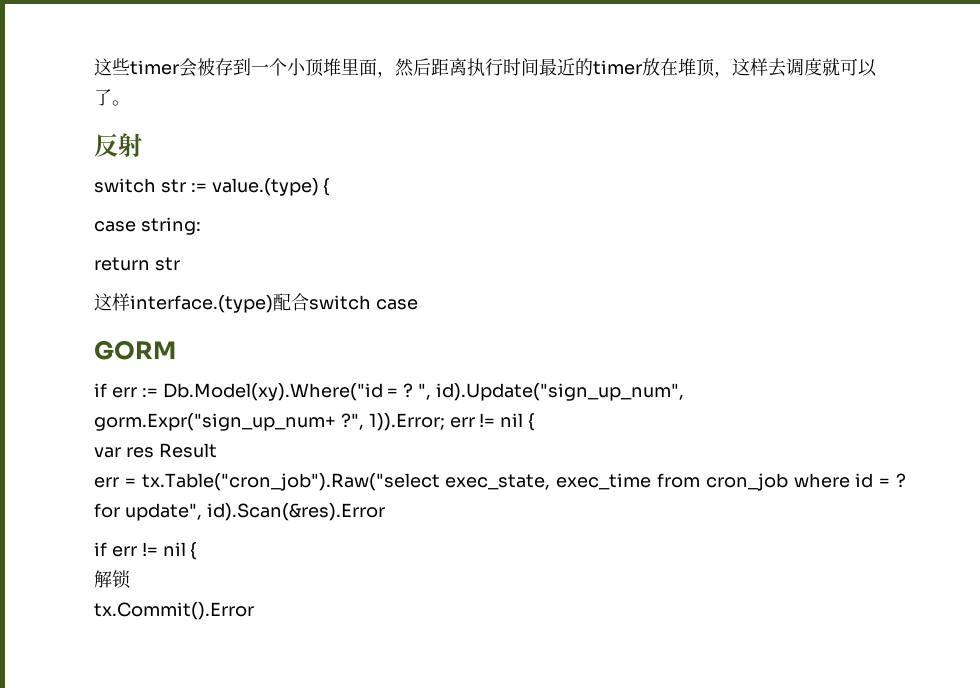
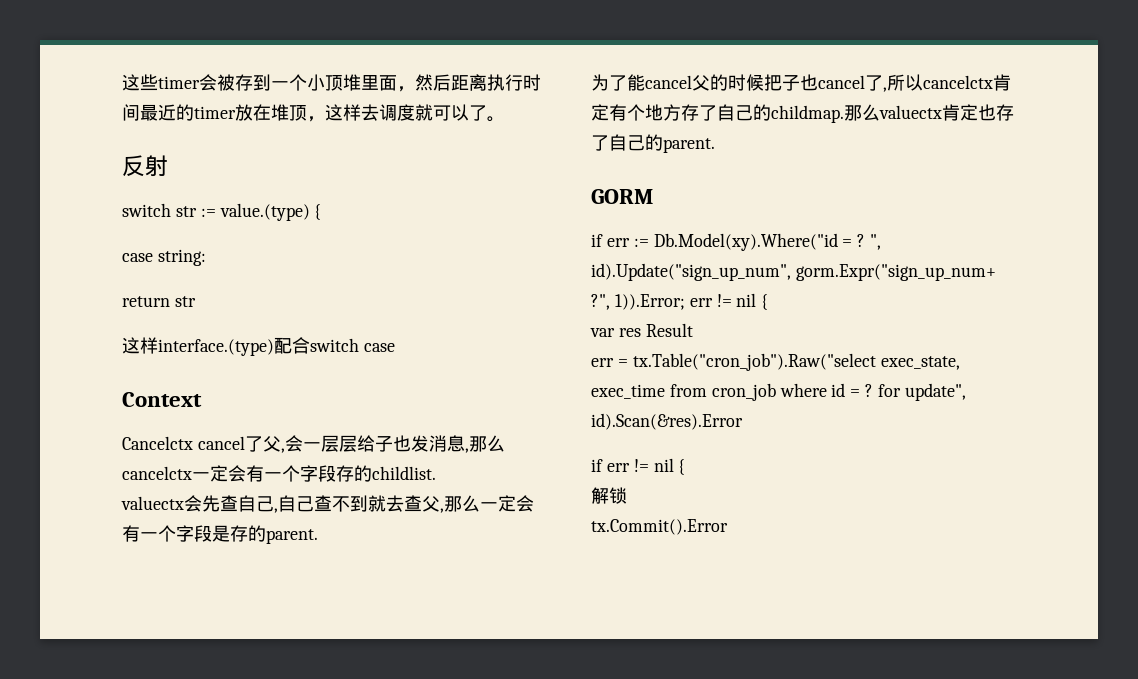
+ Context
+ Cancelctx cancel了父,会一层层给子也发消息,那么cancelctx一定会有一个字段存的childlist.
+ valuectx会先查自己,自己查不到就去查父,那么一定会有一个字段是存的parent.
+ 为了能cancel父的时候把子也cancel了,所以cancelctx肯定有个地方存了自己的childmap.那么valuectx肯定也存了自己的parent.

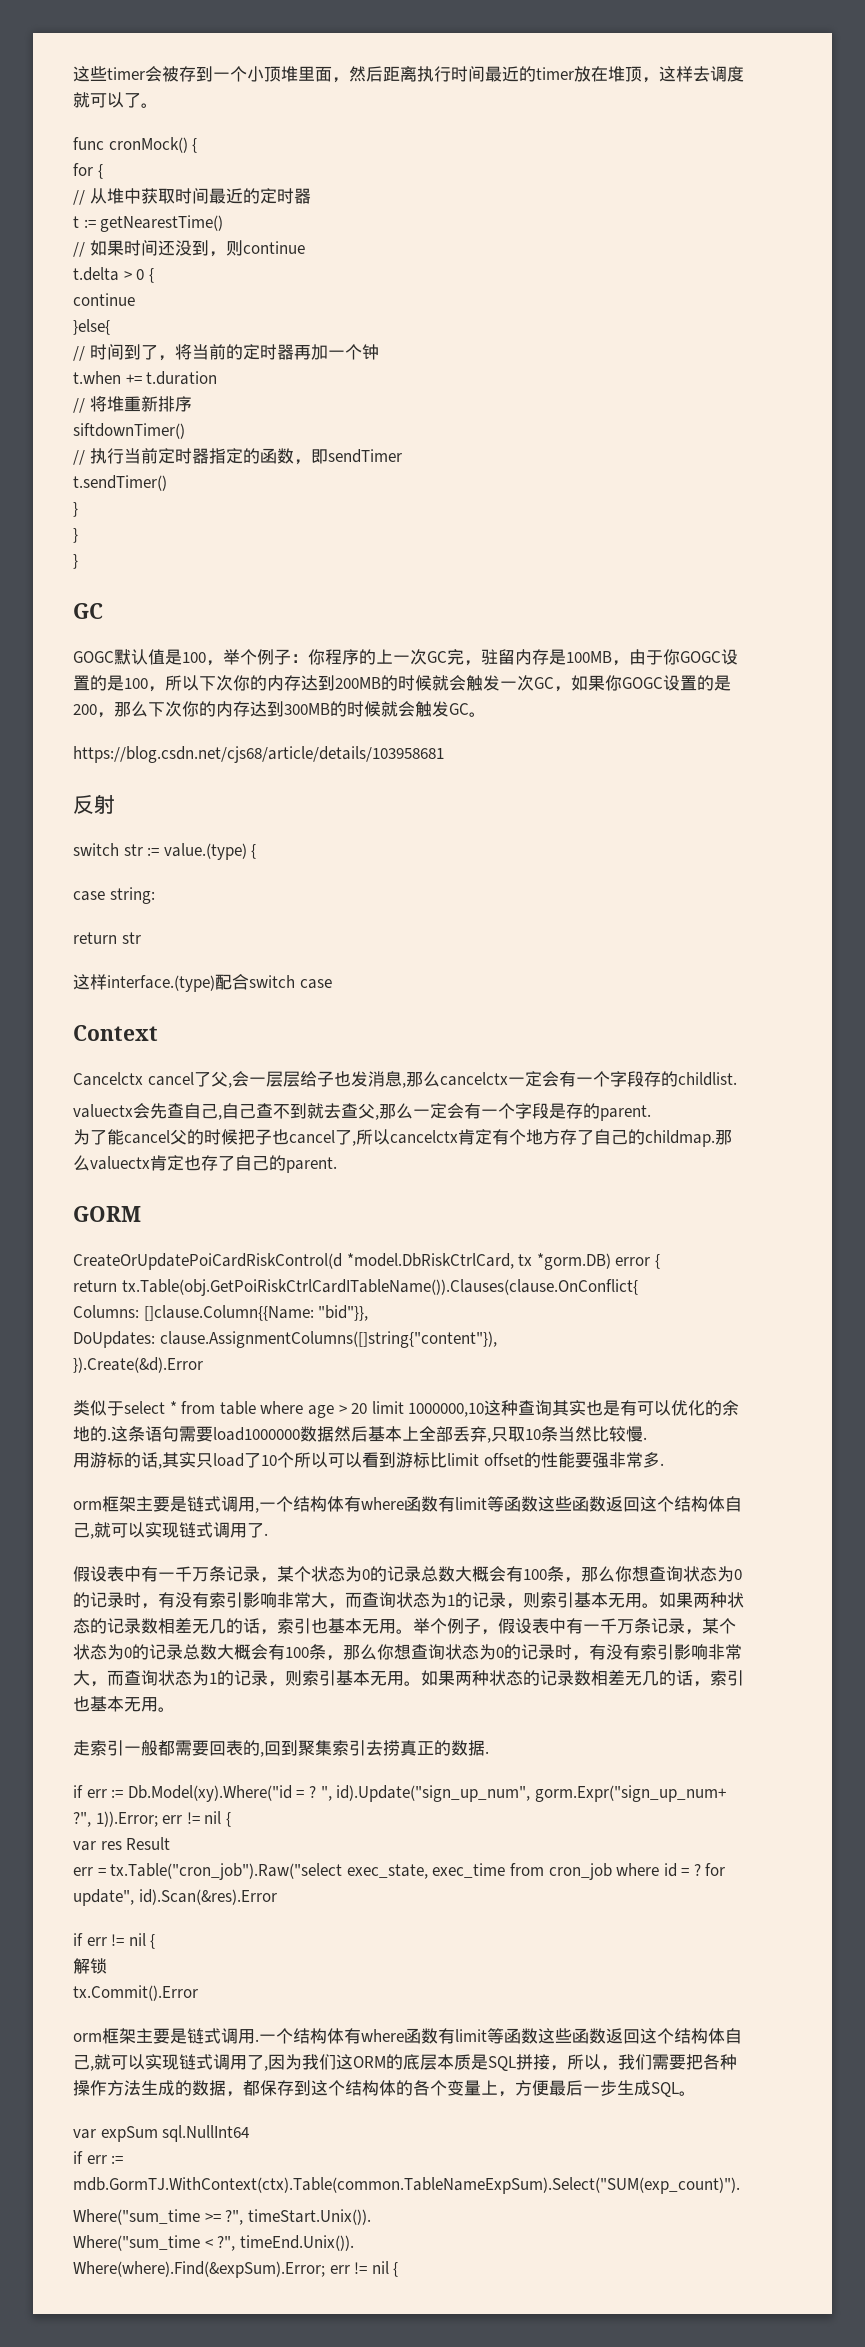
+ func cronMock() {
+ for {
+ // 从堆中获取时间最近的定时器
+ t := getNearestTime()
+ // 如果时间还没到，则continue
+ t.delta > 0 {
+ continue
+ }else{
+ // 时间到了，将当前的定时器再加一个钟
+ t.when += t.duration
+ // 将堆重新排序
+ siftdownTimer()
+ // 执行当前定时器指定的函数，即sendTimer
+ t.sendTimer()
+ }
+ }
+ }
+ GC
+ GOGC默认值是100，举个例子：你程序的上一次GC完，驻留内存是100MB，由于你GOGC设置的是100，所以下次你的内存达到200MB的时候就会触发一次GC，如果你GOGC设置的是200，那么下次你的内存达到300MB的时候就会触发GC。
+ https://blog.csdn.net/cjs68/article/details/103958681
+ CreateOrUpdatePoiCardRiskControl(d *model.DbRiskCtrlCard, tx *gorm.DB) error {
+ return tx.Table(obj.GetPoiRiskCtrlCardITableName()).Clauses(clause.OnConflict{
+ Columns: []clause.Column{{Name: "bid"}},
+ DoUpdates: clause.AssignmentColumns([]string{"content"}),
+ }).Create(&d).Error
+ 类似于select * from table where age > 20 limit 1000000,10这种查询其实也是有可以优化的余地的.这条语句需要load1000000数据然后基本上全部丢弃,只取10条当然比较慢.
+ 用游标的话,其实只load了10个所以可以看到游标比limit offset的性能要强非常多.
+ orm框架主要是链式调用,一个结构体有where函数有limit等函数这些函数返回这个结构体自己,就可以实现链式调用了.
+ 假设表中有一千万条记录，某个状态为0的记录总数大概会有100条，那么你想查询状态为0的记录时，有没有索引影响非常大，而查询状态为1的记录，则索引基本无用。如果两种状态的记录数相差无几的话，索引也基本无用。举个例子，假设表中有一千万条记录，某个状态为0的记录总数大概会有100条，那么你想查询状态为0的记录时，有没有索引影响非常大，而查询状态为1的记录，则索引基本无用。如果两种状态的记录数相差无几的话，索引也基本无用。
+ 走索引一般都需要回表的,回到聚集索引去捞真正的数据.
+ orm框架主要是链式调用.一个结构体有where函数有limit等函数这些函数返回这个结构体自己,就可以实现链式调用了,因为我们这ORM的底层本质是SQL拼接，所以，我们需要把各种操作方法生成的数据，都保存到这个结构体的各个变量上，方便最后一步生成SQL。
+ var expSum sql.NullInt64
+ if err := mdb.GormTJ.WithContext(ctx).Table(common.TableNameExpSum).Select("SUM(exp_count)").
+ Where("sum_time >= ?", timeStart.Unix()).
+ Where("sum_time < ?", timeEnd.Unix()).
+ Where(where).Find(&expSum).Error; err != nil {

